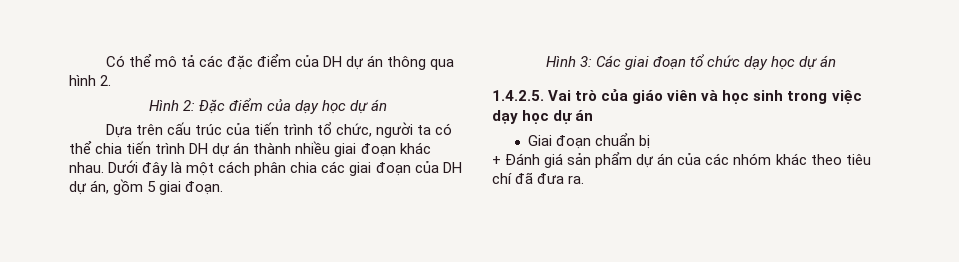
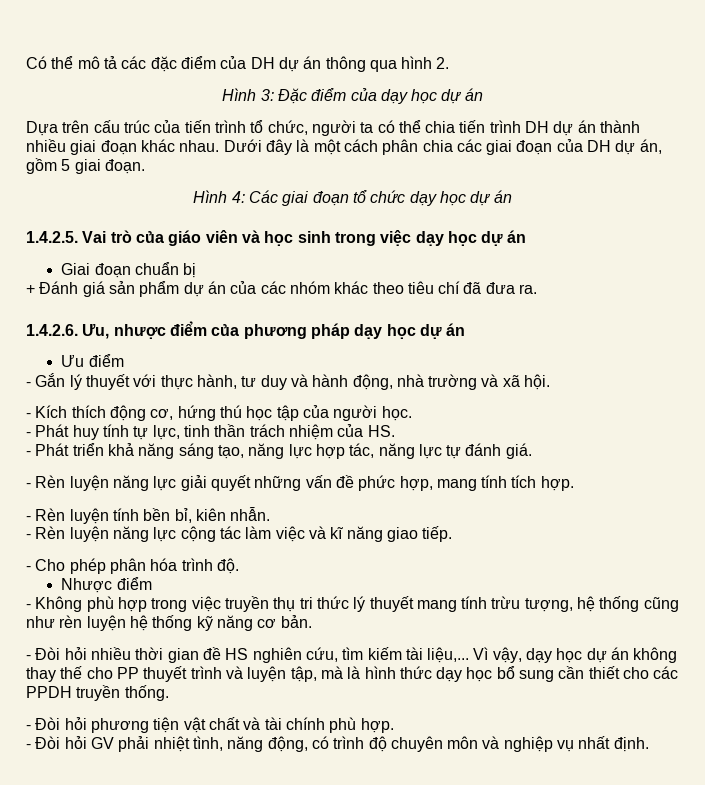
- Hình 2: Đặc điểm của dạy học dự án
+ Hình 3: Đặc điểm của dạy học dự án
- Hình 3: Các giai đoạn tổ chức dạy học dự án
+ Hình 4: Các giai đoạn tổ chức dạy học dự án
+ 1.4.2.6. Ưu, nhược điểm của phương pháp dạy học dự án
+ Ưu điểm
+ - Gắn lý thuyết với thực hành, tư duy và hành động, nhà trường và xã hội.
+ - Kích thích động cơ, hứng thú học tập của người học.
+ - Phát huy tính tự lực, tinh thần trách nhiệm của HS.
+ - Phát triển khả năng sáng tạo, năng lực hợp tác, năng lực tự đánh giá.
+ - Rèn luyện năng lực giải quyết những vấn đề phức hợp, mang tính tích hợp.
+ - Rèn luyện tính bền bỉ, kiên nhẫn.
+ - Rèn luyện năng lực cộng tác làm việc và kĩ năng giao tiếp.
+ - Cho phép phân hóa trình độ.
+ Nhược điểm
+ - Không phù hợp trong việc truyền thụ tri thức lý thuyết mang tính trừu tượng, hệ thống cũng như rèn luyện hệ thống kỹ năng cơ bản.
+ - Đòi hỏi nhiều thời gian đề HS nghiên cứu, tìm kiếm tài liệu,... Vì vậy, dạy học dự án không thay thế cho PP thuyết trình và luyện tập, mà là hình thức dạy học bổ sung cần thiết cho các PPDH truyền thống.
+ - Đòi hỏi phương tiện vật chất và tài chính phù hợp.
+ - Đòi hỏi GV phải nhiệt tình, năng động, có trình độ chuyên môn và nghiệp vụ nhất định.

